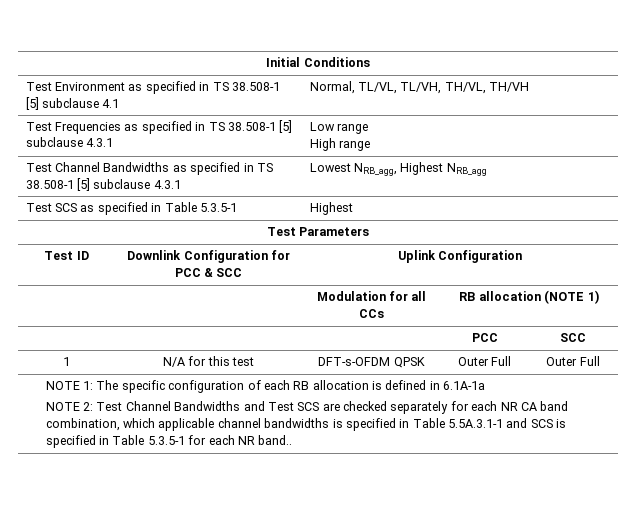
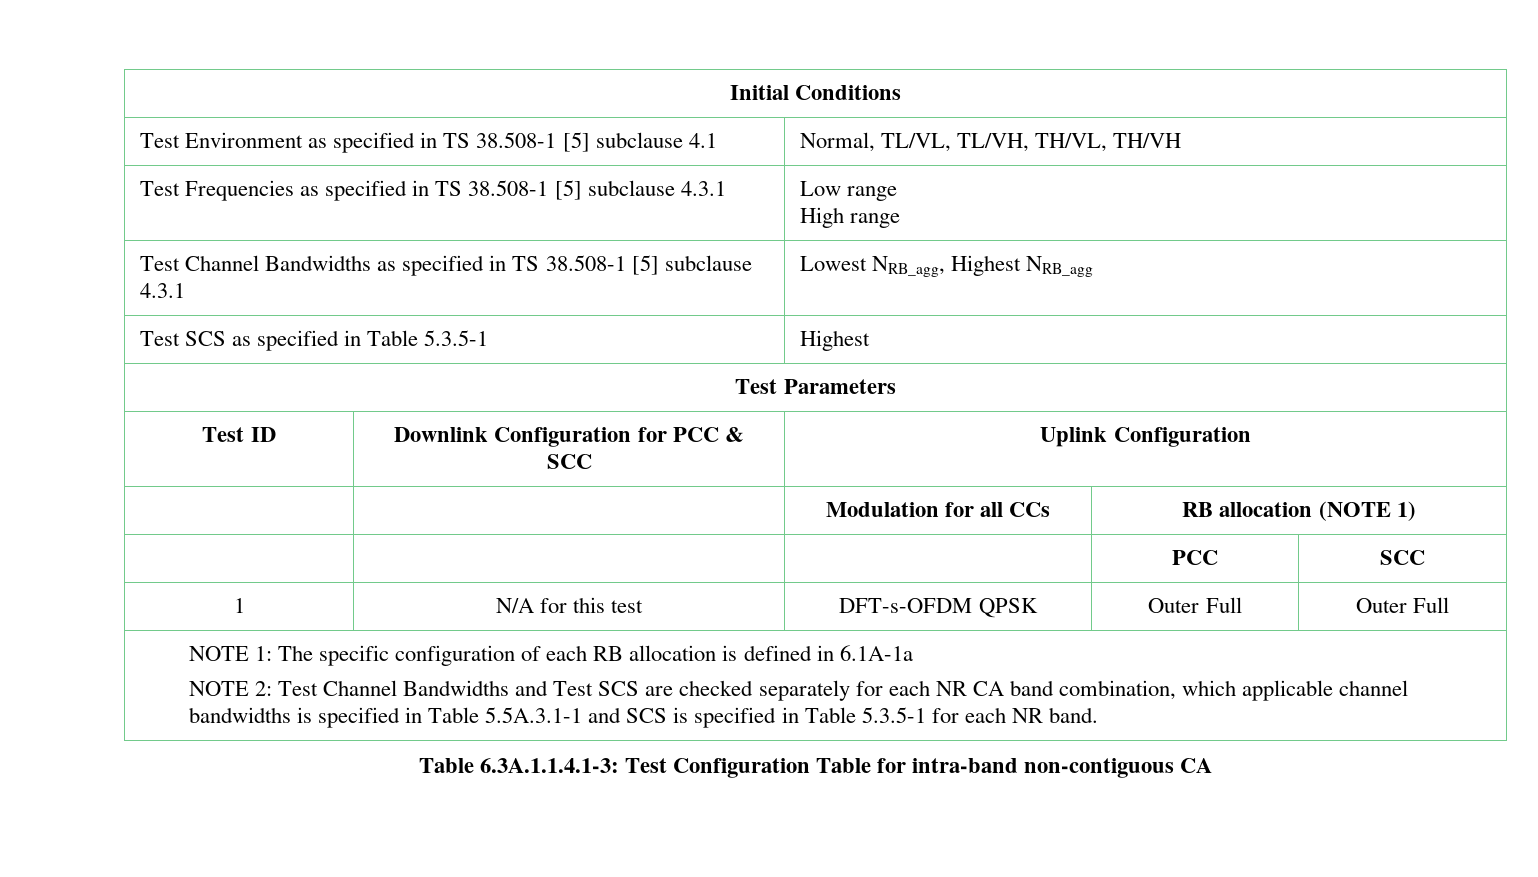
- NOTE 2: Test Channel Bandwidths and Test SCS are checked separately for each NR CA band combination, which applicable channel bandwidths is specified in Table 5.5A.3.1-1 and SCS is specified in Table 5.3.5-1 for each NR band..
+ NOTE 2: Test Channel Bandwidths and Test SCS are checked separately for each NR CA band combination, which applicable channel bandwidths is specified in Table 5.5A.3.1-1 and SCS is specified in Table 5.3.5-1 for each NR band.
+ Table 6.3A.1.1.4.1-3: Test Configuration Table for intra-band non-contiguous CA

